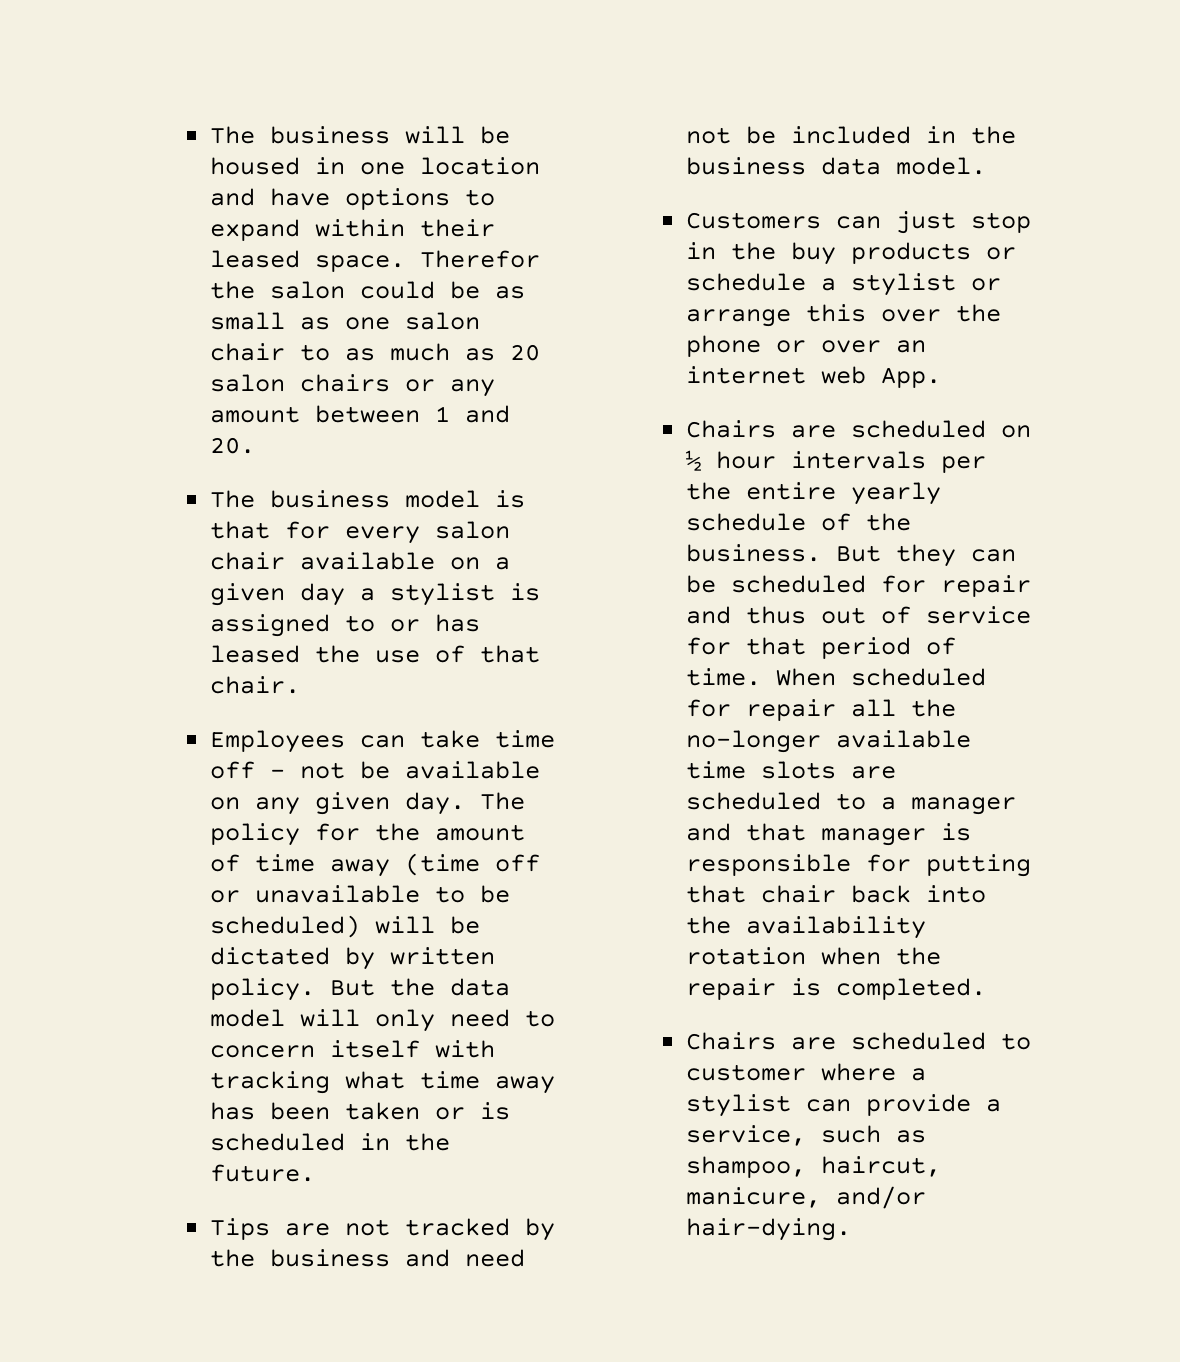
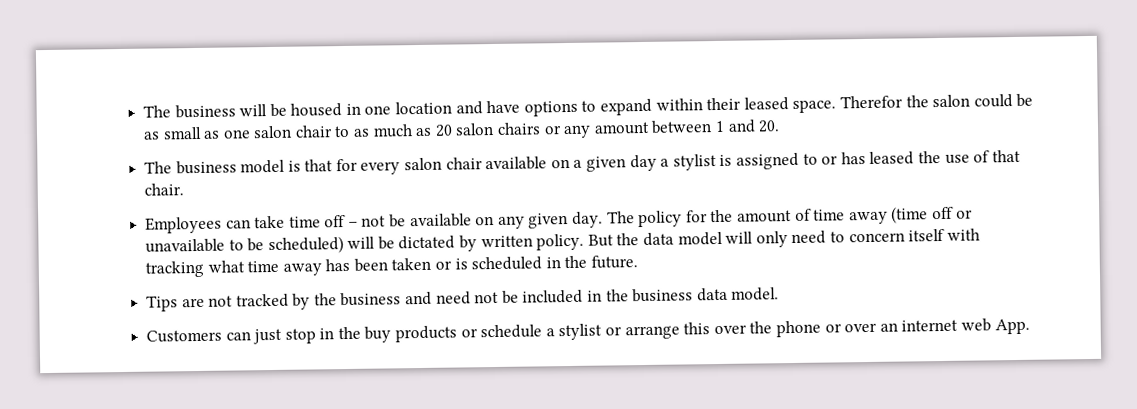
- Chairs are scheduled on ½ hour intervals per the entire yearly schedule of the business. But they can be scheduled for repair and thus out of service for that period of time. When scheduled for repair all the no-longer available time slots are scheduled to a manager and that manager is responsible for putting that chair back into the availability rotation when the repair is completed.
- Chairs are scheduled to customer where a stylist can provide a service, such as shampoo, haircut, manicure, and/or hair-dying.

